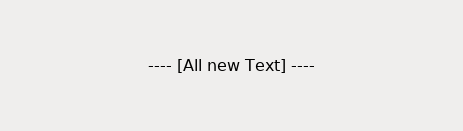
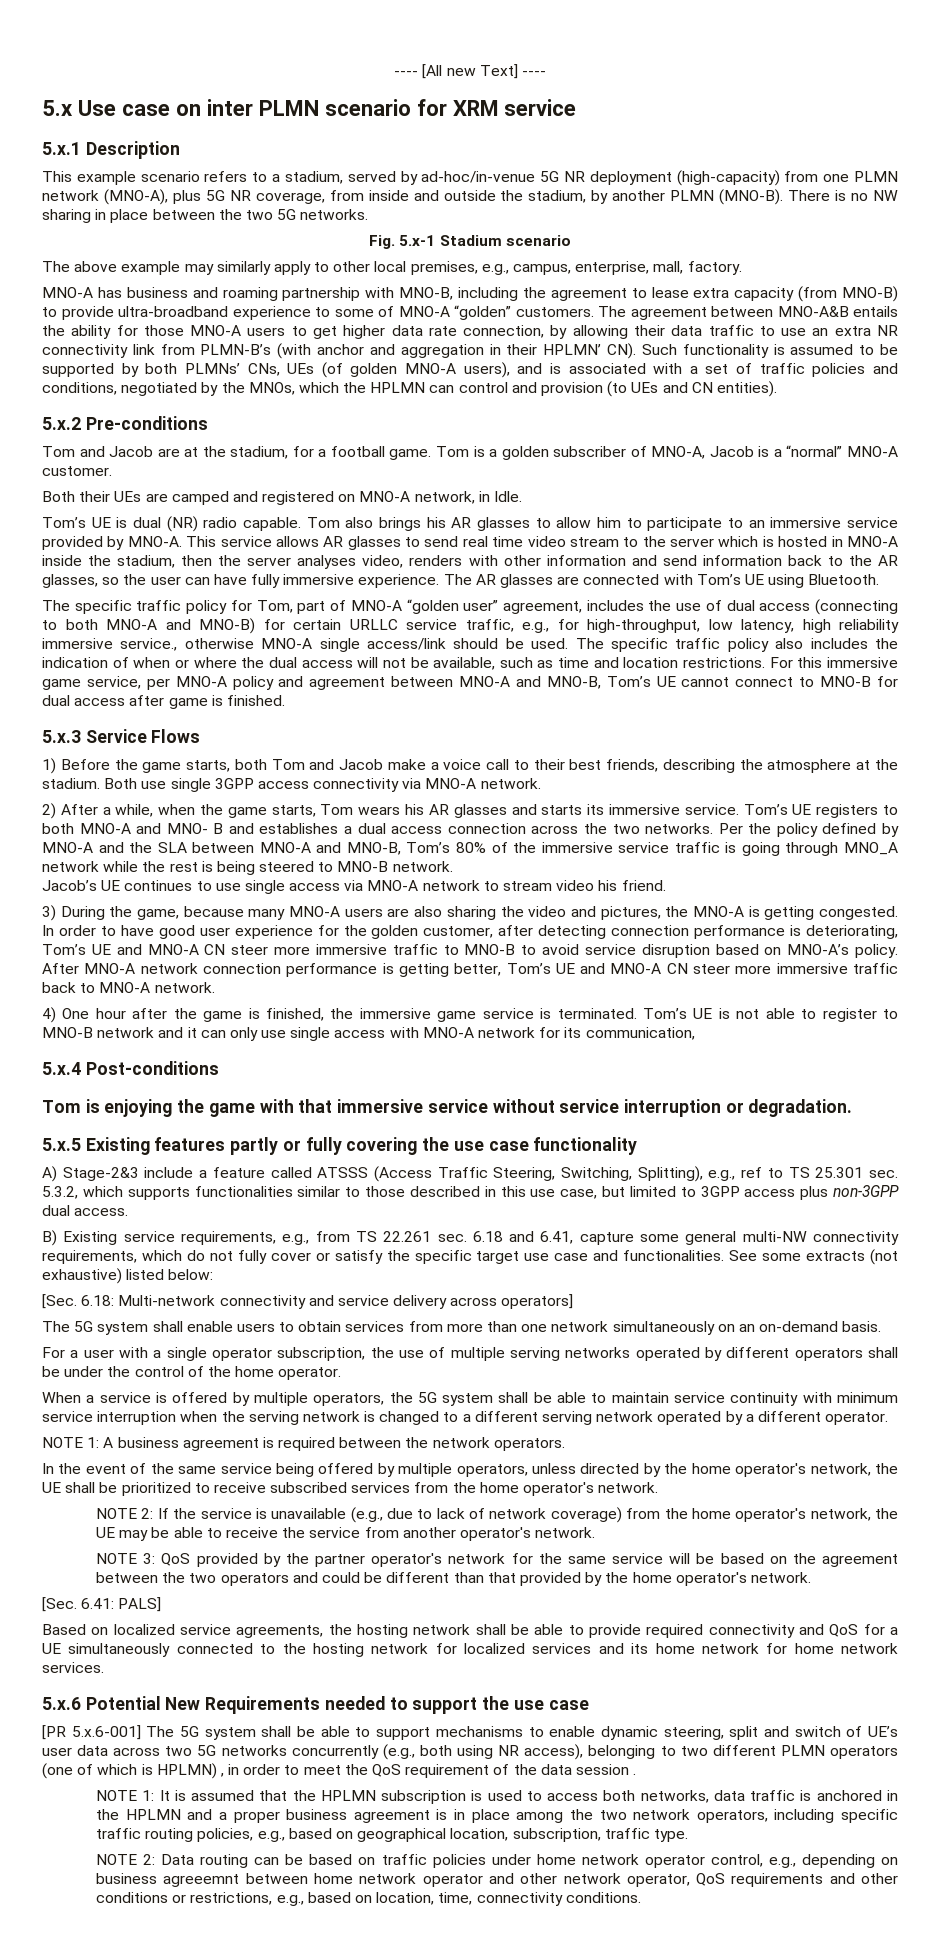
+ 5.x Use case on inter PLMN scenario for XRM service
+ 5.x.1 Description
+ This example scenario refers to a stadium, served by ad-hoc/in-venue 5G NR deployment (high-capacity) from one PLMN network (MNO-A), plus 5G NR coverage, from inside and outside the stadium, by another PLMN (MNO-B). There is no NW sharing in place between the two 5G networks.
+ Fig. 5.x-1 Stadium scenario
+ The above example may similarly apply to other local premises, e.g., campus, enterprise, mall, factory.
+ MNO-A has business and roaming partnership with MNO-B, including the agreement to lease extra capacity (from MNO-B) to provide ultra-broadband experience to some of MNO-A “golden” customers. The agreement between MNO-A&B entails the ability for those MNO-A users to get higher data rate connection, by allowing their data traffic to use an extra NR connectivity link from PLMN-B’s (with anchor and aggregation in their HPLMN’ CN). Such functionality is assumed to be supported by both PLMNs’ CNs, UEs (of golden MNO-A users), and is associated with a set of traffic policies and conditions, negotiated by the MNOs, which the HPLMN can control and provision (to UEs and CN entities).
+ 5.x.2 Pre-conditions
+ Tom and Jacob are at the stadium, for a football game. Tom is a golden subscriber of MNO-A, Jacob is a “normal” MNO-A customer.
+ Both their UEs are camped and registered on MNO-A network, in Idle.
+ Tom’s UE is dual (NR) radio capable. Tom also brings his AR glasses to allow him to participate to an immersive service provided by MNO-A. This service allows AR glasses to send real time video stream to the server which is hosted in MNO-A inside the stadium, then the server analyses video, renders with other information and send information back to the AR glasses, so the user can have fully immersive experience. The AR glasses are connected with Tom’s UE using Bluetooth.
+ The specific traffic policy for Tom, part of MNO-A “golden user” agreement, includes the use of dual access (connecting to both MNO-A and MNO-B) for certain URLLC service traffic, e.g., for high-throughput, low latency, high reliability immersive service., otherwise MNO-A single access/link should be used. The specific traffic policy also includes the indication of when or where the dual access will not be available, such as time and location restrictions. For this immersive game service, per MNO-A policy and agreement between MNO-A and MNO-B, Tom’s UE cannot connect to MNO-B for dual access after game is finished.
+ 5.x.3 Service Flows
+ 1) Before the game starts, both Tom and Jacob make a voice call to their best friends, describing the atmosphere at the stadium. Both use single 3GPP access connectivity via MNO-A network.
+ 2) After a while, when the game starts, Tom wears his AR glasses and starts its immersive service. Tom’s UE registers to both MNO-A and MNO- B and establishes a dual access connection across the two networks. Per the policy defined by MNO-A and the SLA between MNO-A and MNO-B, Tom’s 80% of the immersive service traffic is going through MNO_A network while the rest is being steered to MNO-B network.
+ Jacob’s UE continues to use single access via MNO-A network to stream video his friend.
+ 3) During the game, because many MNO-A users are also sharing the video and pictures, the MNO-A is getting congested. In order to have good user experience for the golden customer, after detecting connection performance is deteriorating, Tom’s UE and MNO-A CN steer more immersive traffic to MNO-B to avoid service disruption based on MNO-A’s policy. After MNO-A network connection performance is getting better, Tom’s UE and MNO-A CN steer more immersive traffic back to MNO-A network.
+ 4) One hour after the game is finished, the immersive game service is terminated. Tom’s UE is not able to register to MNO-B network and it can only use single access with MNO-A network for its communication,
+ 5.x.4 Post-conditions
+ Tom is enjoying the game with that immersive service without service interruption or degradation.
+ 5.x.5 Existing features partly or fully covering the use case functionality
+ A) Stage-2&3 include a feature called ATSSS (Access Traffic Steering, Switching, Splitting), e.g., ref to TS 25.301 sec. 5.3.2, which supports functionalities similar to those described in this use case, but limited to 3GPP access plus non-3GPP dual access.
+ B) Existing service requirements, e.g., from TS 22.261 sec. 6.18 and 6.41, capture some general multi-NW connectivity requirements, which do not fully cover or satisfy the specific target use case and functionalities. See some extracts (not exhaustive) listed below:
+ [Sec. 6.18: Multi-network connectivity and service delivery across operators]
+ The 5G system shall enable users to obtain services from more than one network simultaneously on an on-demand basis.
+ For a user with a single operator subscription, the use of multiple serving networks operated by different operators shall be under the control of the home operator.
+ When a service is offered by multiple operators, the 5G system shall be able to maintain service continuity with minimum service interruption when the serving network is changed to a different serving network operated by a different operator.
+ NOTE 1: A business agreement is required between the network operators.
+ In the event of the same service being offered by multiple operators, unless directed by the home operator's network, the UE shall be prioritized to receive subscribed services from the home operator's network.
+ NOTE 2: If the service is unavailable (e.g., due to lack of network coverage) from the home operator's network, the UE may be able to receive the service from another operator's network.
+ NOTE 3: QoS provided by the partner operator's network for the same service will be based on the agreement between the two operators and could be different than that provided by the home operator's network.
+ [Sec. 6.41: PALS]
+ Based on localized service agreements, the hosting network shall be able to provide required connectivity and QoS for a UE simultaneously connected to the hosting network for localized services and its home network for home network services.
+ 5.x.6 Potential New Requirements needed to support the use case
+ [PR 5.x.6-001] The 5G system shall be able to support mechanisms to enable dynamic steering, split and switch of UE’s user data across two 5G networks concurrently (e.g., both using NR access), belonging to two different PLMN operators (one of which is HPLMN) , in order to meet the QoS requirement of the data session .
+ NOTE 1: It is assumed that the HPLMN subscription is used to access both networks, data traffic is anchored in the HPLMN and a proper business agreement is in place among the two network operators, including specific traffic routing policies, e.g., based on geographical location, subscription, traffic type.
+ NOTE 2: Data routing can be based on traffic policies under home network operator control, e.g., depending on business agreeemnt between home network operator and other network operator, QoS requirements and other conditions or restrictions, e.g., based on location, time, connectivity conditions.

